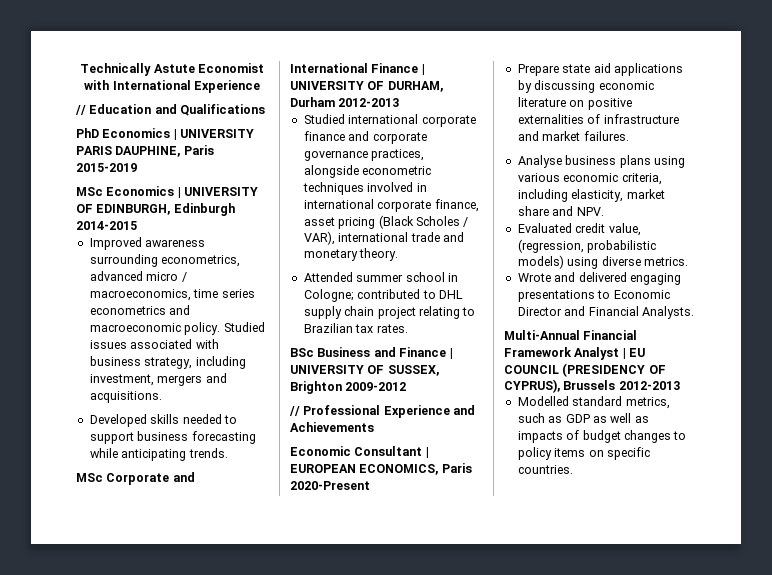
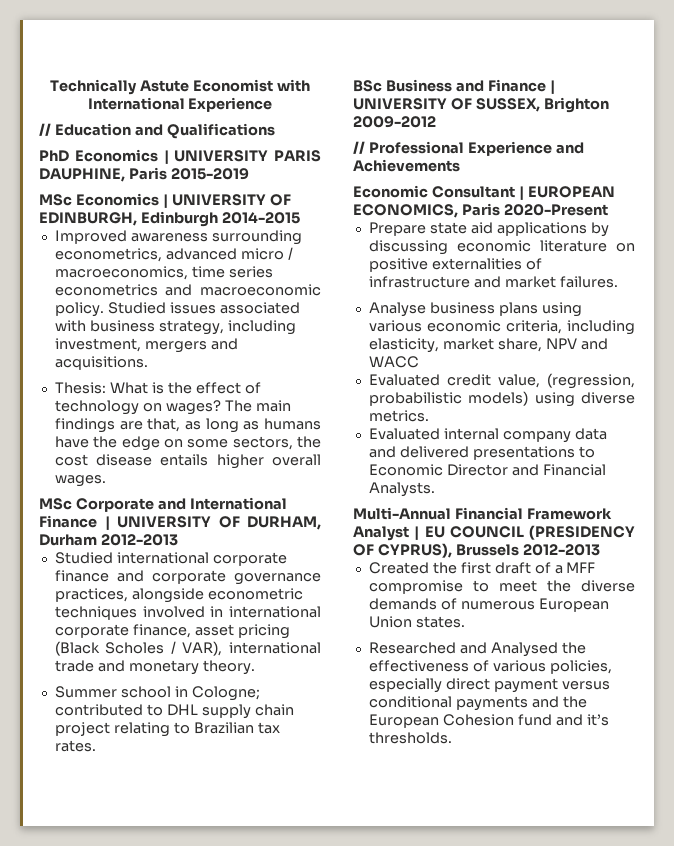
- Developed skills needed to support business forecasting while anticipating trends.
+ Thesis: What is the effect of technology on wages? The main findings are that, as long as humans have the edge on some sectors, the cost disease entails higher overall wages.
- Attended summer school in Cologne; contributed to DHL supply chain project relating to Brazilian tax rates.
+ Summer school in Cologne; contributed to DHL supply chain project relating to Brazilian tax rates.
- Analyse business plans using various economic criteria, including elasticity, market share and NPV.
+ Analyse business plans using various economic criteria, including elasticity, market share, NPV and WACC
- Wrote and delivered engaging presentations to Economic Director and Financial Analysts.
+ Evaluated internal company data and delivered presentations to Economic Director and Financial Analysts.
- Modelled standard metrics, such as GDP as well as impacts of budget changes to policy items on specific countries.
+ Created the first draft of a MFF compromise to meet the diverse demands of numerous European Union states.
+ Researched and Analysed the effectiveness of various policies, especially direct payment versus conditional payments and the European Cohesion fund and it’s thresholds.

